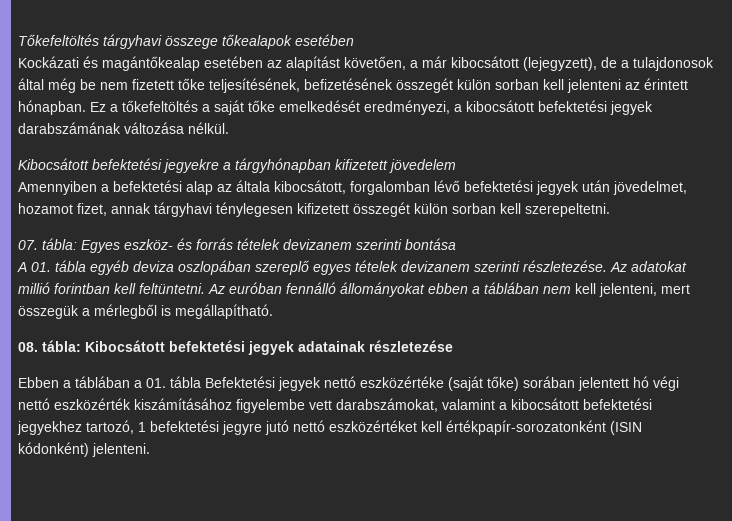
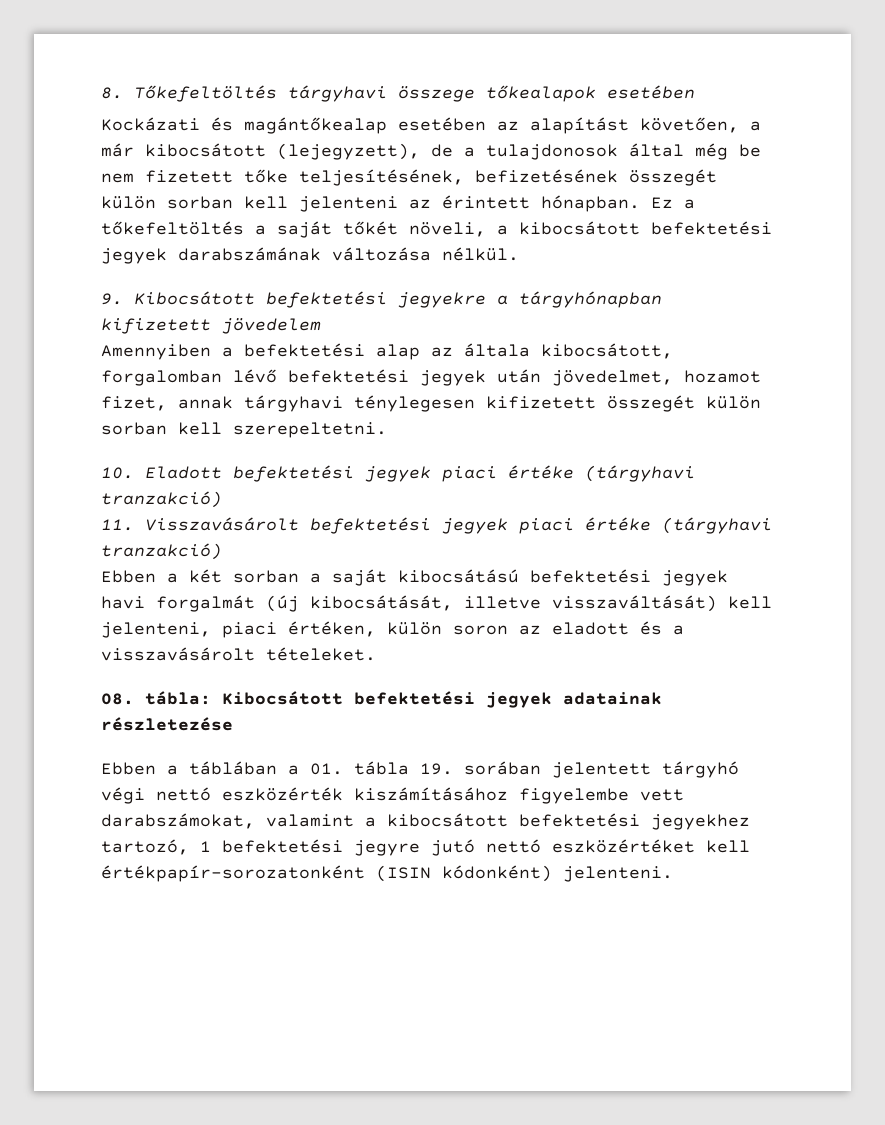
- Tőkefeltöltés tárgyhavi összege tőkealapok esetében
+ 8. Tőkefeltöltés tárgyhavi összege tőkealapok esetében
- Ez a tőkefeltöltés a saját tőke emelkedését eredményezi, a kibocsátott befektetési jegyek darabszámának változása nélkül.
+ Ez a tőkefeltöltés a saját tőkét növeli, a kibocsátott befektetési jegyek darabszámának változása nélkül.
- Kibocsátott befektetési jegyekre a tárgyhónapban kifizetett jövedelem
+ 9. Kibocsátott befektetési jegyekre a tárgyhónapban kifizetett jövedelem
- 07. tábla: Egyes eszköz- és forrás tételek devizanem szerinti bontása
- A 01. tábla egyéb deviza oszlopában szereplő egyes tételek devizanem szerinti részletezése. Az adatokat millió forintban kell feltüntetni. Az euróban fennálló állományokat ebben a táblában nem kell jelenteni, mert összegük a mérlegből is megállapítható.
+ 10. Eladott befektetési jegyek piaci értéke (tárgyhavi tranzakció)
+ 11. Visszavásárolt befektetési jegyek piaci értéke (tárgyhavi tranzakció)
+ Ebben a két sorban a saját kibocsátású befektetési jegyek havi forgalmát (új kibocsátását, illetve visszaváltását) kell jelenteni, piaci értéken, külön soron az eladott és a visszavásárolt tételeket.
- Ebben a táblában a 01. tábla Befektetési jegyek nettó eszközértéke (saját tőke) sorában jelentett hó végi nettó eszközérték kiszámításához figyelembe vett darabszámokat, valamint a kibocsátott befektetési jegyekhez tartozó, 1 befektetési jegyre jutó nettó eszközértéket kell értékpapír-sorozatonként (ISIN kódonként) jelenteni.
+ Ebben a táblában a 01. tábla 19. sorában jelentett tárgyhó végi nettó eszközérték kiszámításához figyelembe vett darabszámokat, valamint a kibocsátott befektetési jegyekhez tartozó, 1 befektetési jegyre jutó nettó eszközértéket kell értékpapír-sorozatonként (ISIN kódonként) jelenteni.

